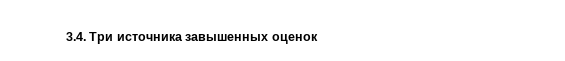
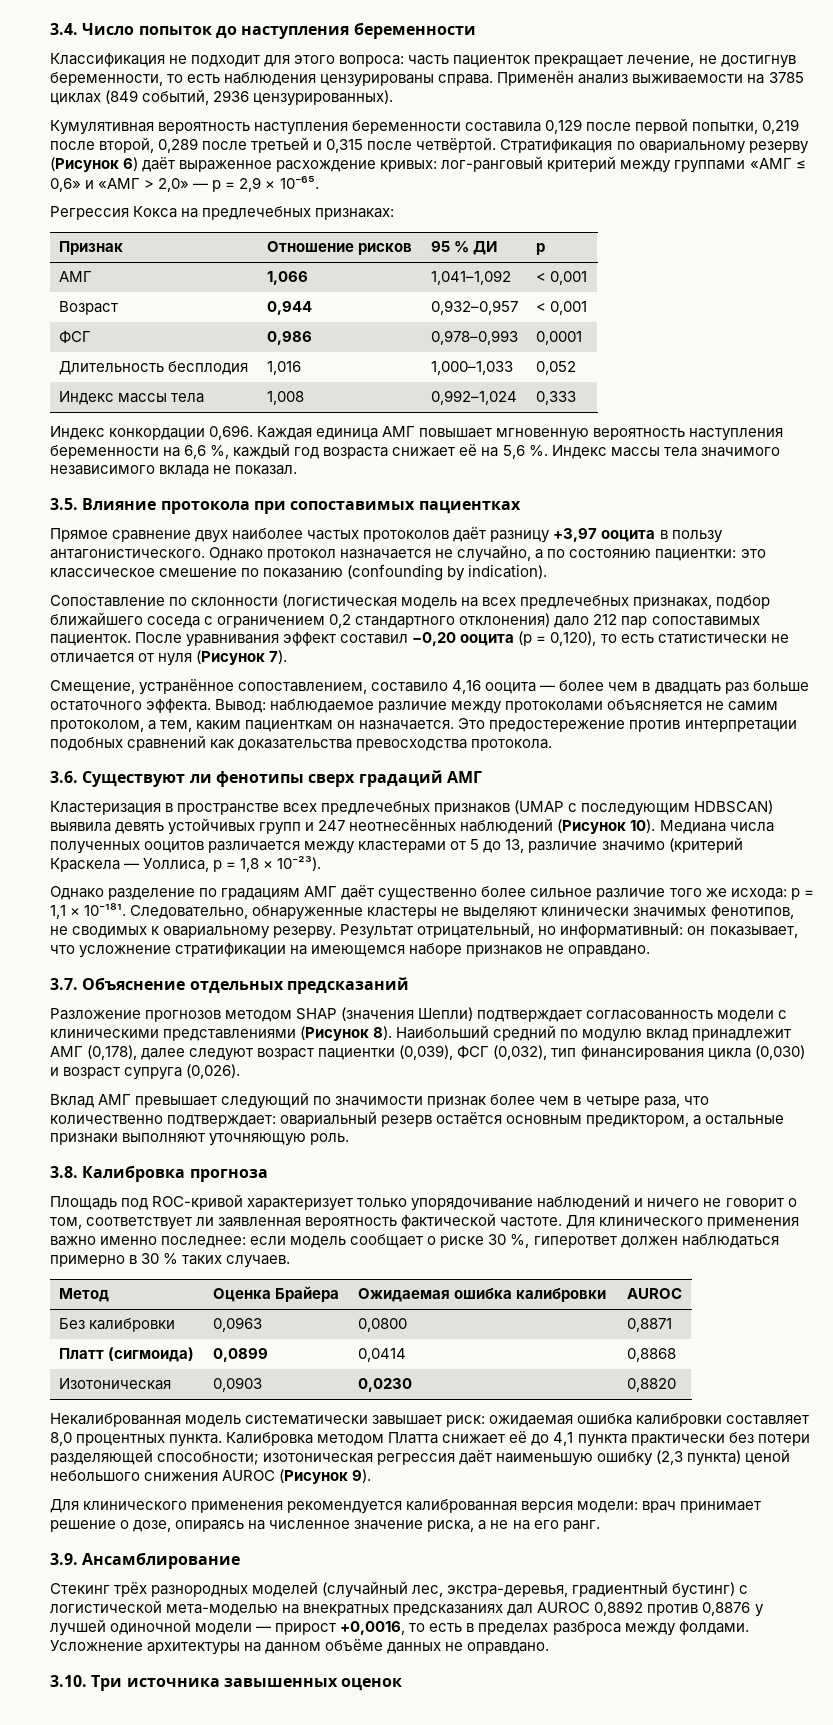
- 3.4. Три источника завышенных оценок
+ 3.4. Число попыток до наступления беременности
+ Классификация не подходит для этого вопроса: часть пациенток прекращает лечение, не достигнув беременности, то есть наблюдения цензурированы справа. Применён анализ выживаемости на 3785 циклах (849 событий, 2936 цензурированных).
+ Кумулятивная вероятность наступления беременности составила 0,129 после первой попытки, 0,219 после второй, 0,289 после третьей и 0,315 после четвёртой. Стратификация по овариальному резерву (Рисунок 6) даёт выраженное расхождение кривых: лог-ранговый критерий между группами «АМГ ≤ 0,6» и «АМГ > 2,0» — p = 2,9 × 10⁻⁶⁵.
+ Регрессия Кокса на предлечебных признаках:
+ Признак | Отношение рисков | 95 % ДИ | p
+ АМГ | 1,066 | 1,041–1,092 | < 0,001
+ Возраст | 0,944 | 0,932–0,957 | < 0,001
+ ФСГ | 0,986 | 0,978–0,993 | 0,0001
+ Длительность бесплодия | 1,016 | 1,000–1,033 | 0,052
+ Индекс массы тела | 1,008 | 0,992–1,024 | 0,333
+ Индекс конкордации 0,696. Каждая единица АМГ повышает мгновенную вероятность наступления беременности на 6,6 %, каждый год возраста снижает её на 5,6 %. Индекс массы тела значимого независимого вклада не показал.
+ 3.5. Влияние протокола при сопоставимых пациентках
+ Прямое сравнение двух наиболее частых протоколов даёт разницу +3,97 ооцита в пользу антагонистического. Однако протокол назначается не случайно, а по состоянию пациентки: это классическое смешение по показанию (confounding by indication).
+ Сопоставление по склонности (логистическая модель на всех предлечебных признаках, подбор ближайшего соседа с ограничением 0,2 стандартного отклонения) дало 212 пар сопоставимых пациенток. После уравнивания эффект составил −0,20 ооцита (p = 0,120), то есть статистически не отличается от нуля (Рисунок 7).
+ Смещение, устранённое сопоставлением, составило 4,16 ооцита — более чем в двадцать раз больше остаточного эффекта. Вывод: наблюдаемое различие между протоколами объясняется не самим протоколом, а тем, каким пациенткам он назначается. Это предостережение против интерпретации подобных сравнений как доказательства превосходства протокола.
+ 3.6. Существуют ли фенотипы сверх градаций АМГ
+ Кластеризация в пространстве всех предлечебных признаков (UMAP с последующим HDBSCAN) выявила девять устойчивых групп и 247 неотнесённых наблюдений (Рисунок 10). Медиана числа полученных ооцитов различается между кластерами от 5 до 13, различие значимо (критерий Краскела — Уоллиса, p = 1,8 × 10⁻²³).
+ Однако разделение по градациям АМГ даёт существенно более сильное различие того же исхода: p = 1,1 × 10⁻¹⁸¹. Следовательно, обнаруженные кластеры не выделяют клинически значимых фенотипов, не сводимых к овариальному резерву. Результат отрицательный, но информативный: он показывает, что усложнение стратификации на имеющемся наборе признаков не оправдано.
+ 3.7. Объяснение отдельных предсказаний
+ Разложение прогнозов методом SHAP (значения Шепли) подтверждает согласованность модели с клиническими представлениями (Рисунок 8). Наибольший средний по модулю вклад принадлежит АМГ (0,178), далее следуют возраст пациентки (0,039), ФСГ (0,032), тип финансирования цикла (0,030) и возраст супруга (0,026).
+ Вклад АМГ превышает следующий по значимости признак более чем в четыре раза, что количественно подтверждает: овариальный резерв остаётся основным предиктором, а остальные признаки выполняют уточняющую роль.
+ 3.8. Калибровка прогноза
+ Площадь под ROC-кривой характеризует только упорядочивание наблюдений и ничего не говорит о том, соответствует ли заявленная вероятность фактической частоте. Для клинического применения важно именно последнее: если модель сообщает о риске 30 %, гиперответ должен наблюдаться примерно в 30 % таких случаев.
+ Метод | Оценка Брайера | Ожидаемая ошибка калибровки | AUROC
+ Без калибровки | 0,0963 | 0,0800 | 0,8871
+ Платт (сигмоида) | 0,0899 | 0,0414 | 0,8868
+ Изотоническая | 0,0903 | 0,0230 | 0,8820
+ Некалиброванная модель систематически завышает риск: ожидаемая ошибка калибровки составляет 8,0 процентных пункта. Калибровка методом Платта снижает её до 4,1 пункта практически без потери разделяющей способности; изотоническая регрессия даёт наименьшую ошибку (2,3 пункта) ценой небольшого снижения AUROC (Рисунок 9).
+ Для клинического применения рекомендуется калиброванная версия модели: врач принимает решение о дозе, опираясь на численное значение риска, а не на его ранг.
+ 3.9. Ансамблирование
+ Стекинг трёх разнородных моделей (случайный лес, экстра-деревья, градиентный бустинг) с логистической мета-моделью на внекратных предсказаниях дал AUROC 0,8892 против 0,8876 у лучшей одиночной модели — прирост +0,0016, то есть в пределах разброса между фолдами. Усложнение архитектуры на данном объёме данных не оправдано.
+ 3.10. Три источника завышенных оценок

